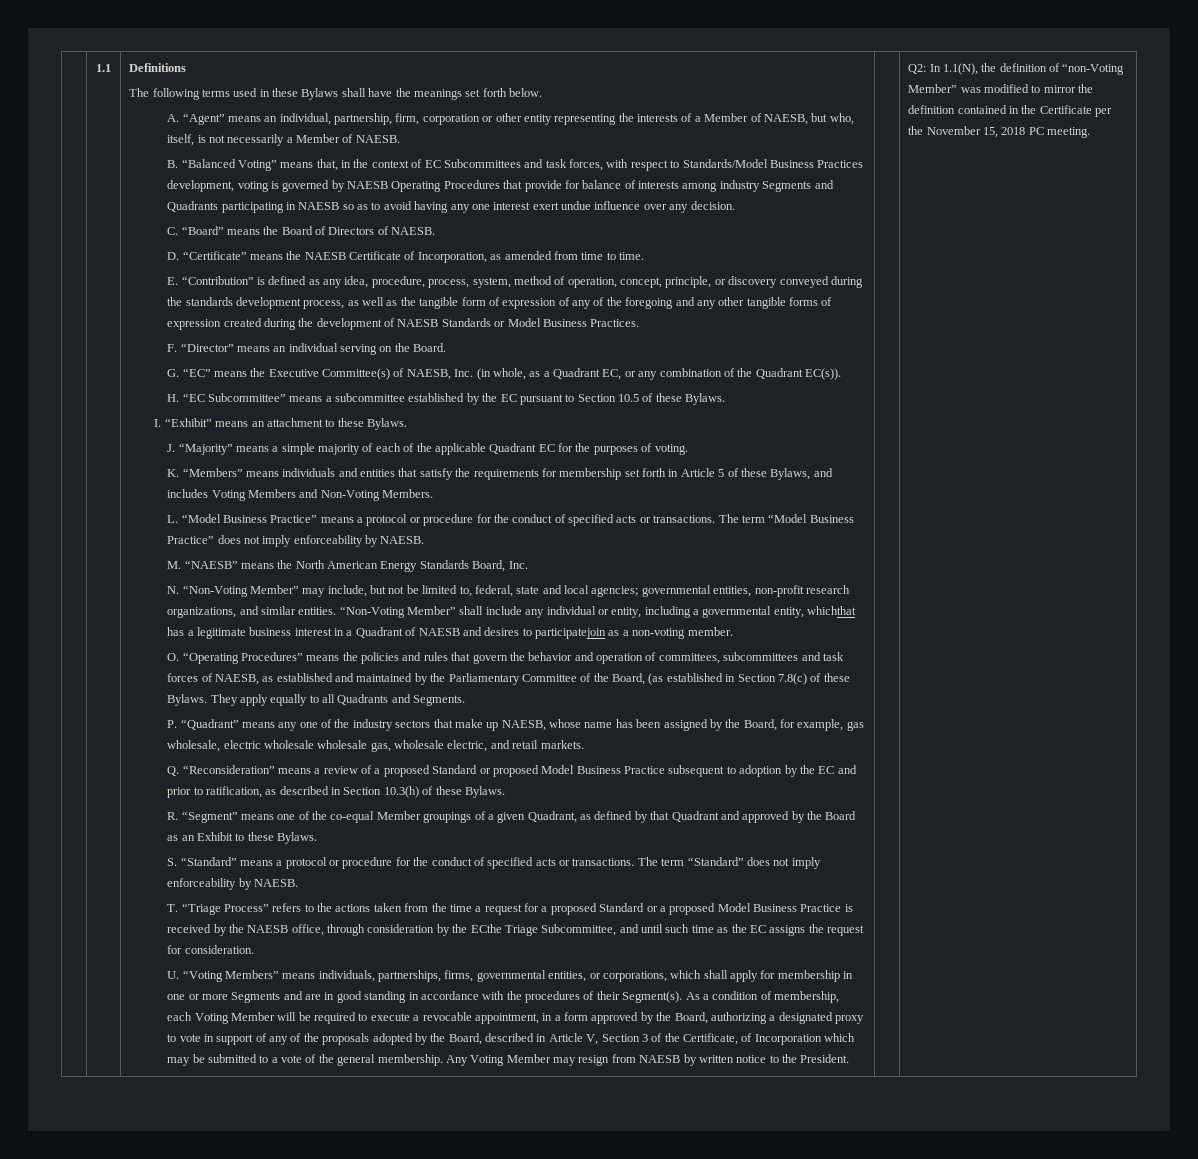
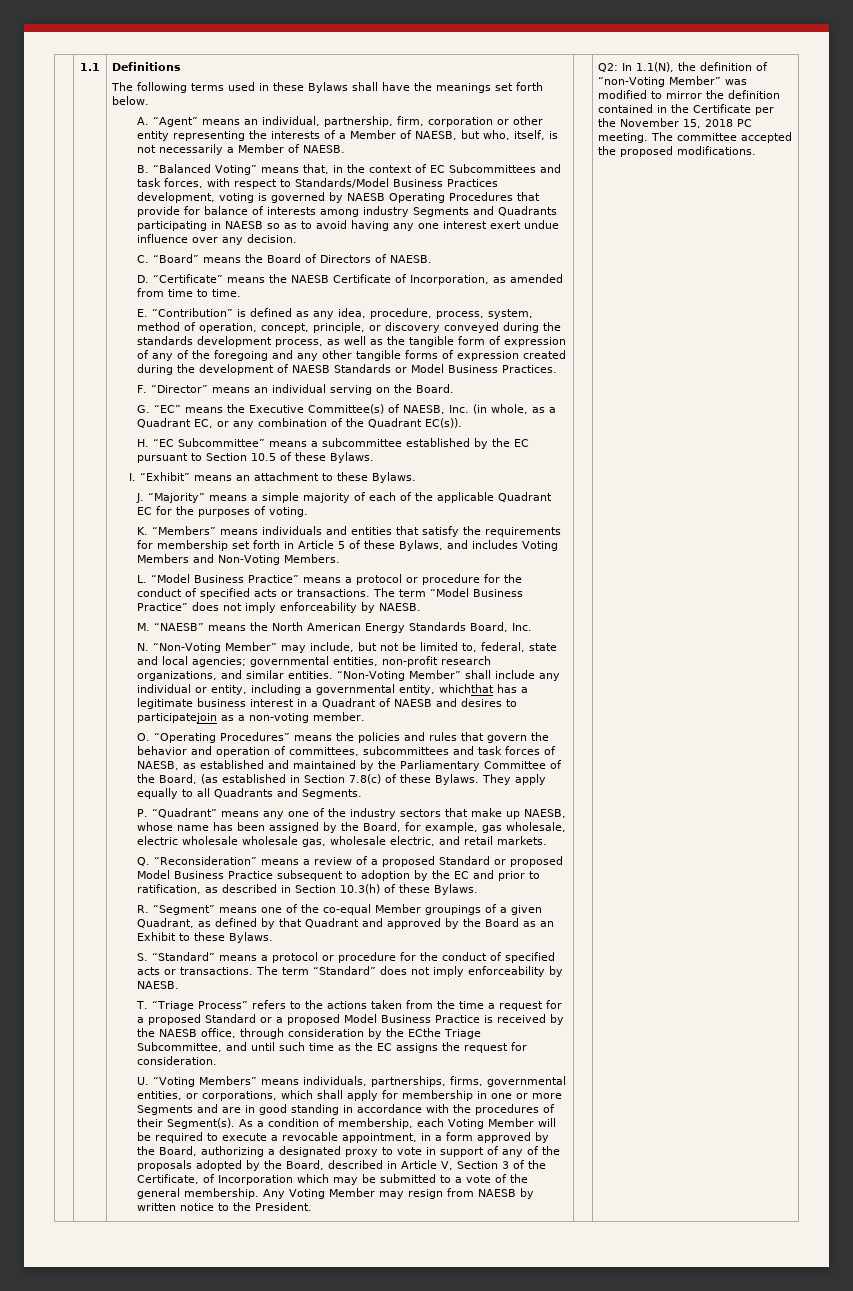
+ The committee accepted the proposed modifications.

